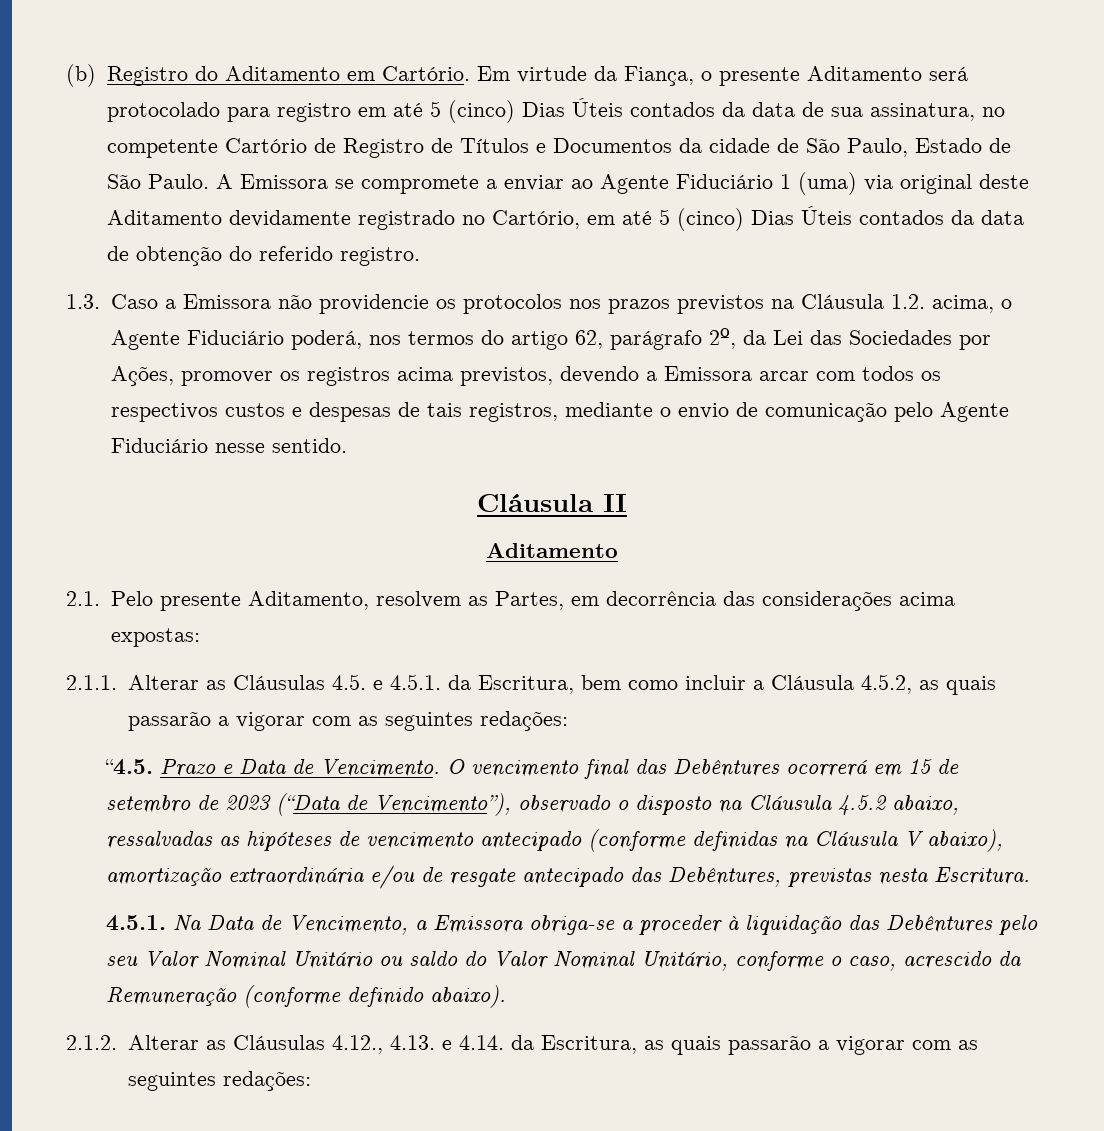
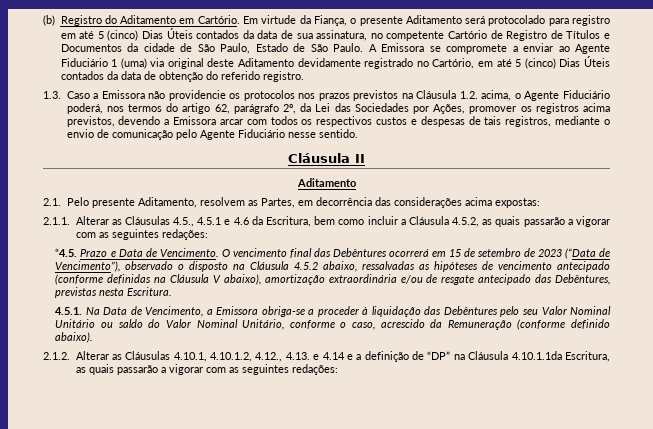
- 2.1.1. Alterar as Cláusulas 4.5. e 4.5.1. da Escritura, bem como incluir a Cláusula 4.5.2, as quais passarão a vigorar com as seguintes redações:
+ 2.1.1. Alterar as Cláusulas 4.5., 4.5.1 e 4.6 da Escritura, bem como incluir a Cláusula 4.5.2, as quais passarão a vigorar com as seguintes redações:
- 2.1.2. Alterar as Cláusulas 4.12., 4.13. e 4.14. da Escritura, as quais passarão a vigorar com as seguintes redações:
+ 2.1.2. Alterar as Cláusulas 4.10.1, 4.10.1.2, 4.12., 4.13. e 4.14 e a definição de “DP” na Cláusula 4.10.1.1da Escritura, as quais passarão a vigorar com as seguintes redações:

